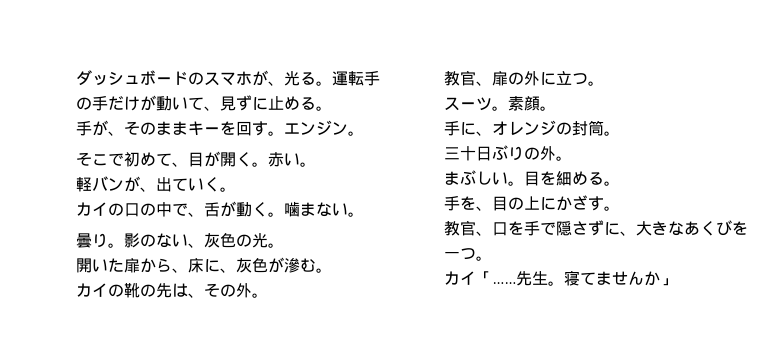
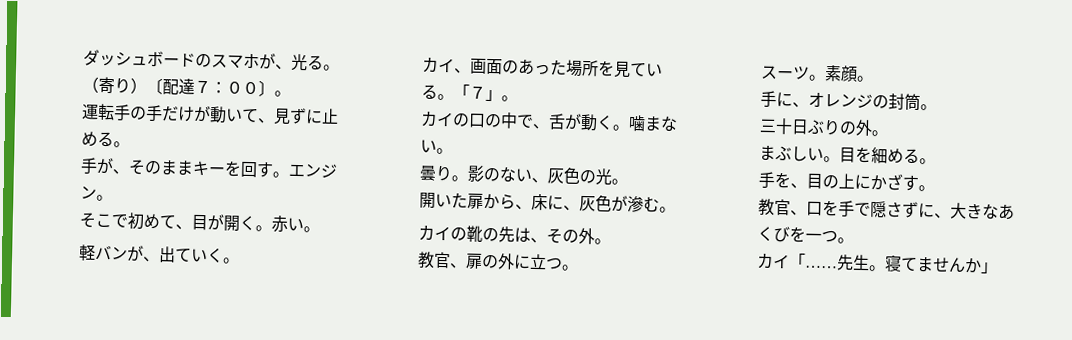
- ダッシュボードのスマホが、光る。運転手の手だけが動いて、見ずに止める。
+ ダッシュボードのスマホが、光る。（寄り）〔配達７：００〕。
+ 運転手の手だけが動いて、見ずに止める。
+ カイ、画面のあった場所を見ている。「７」。

